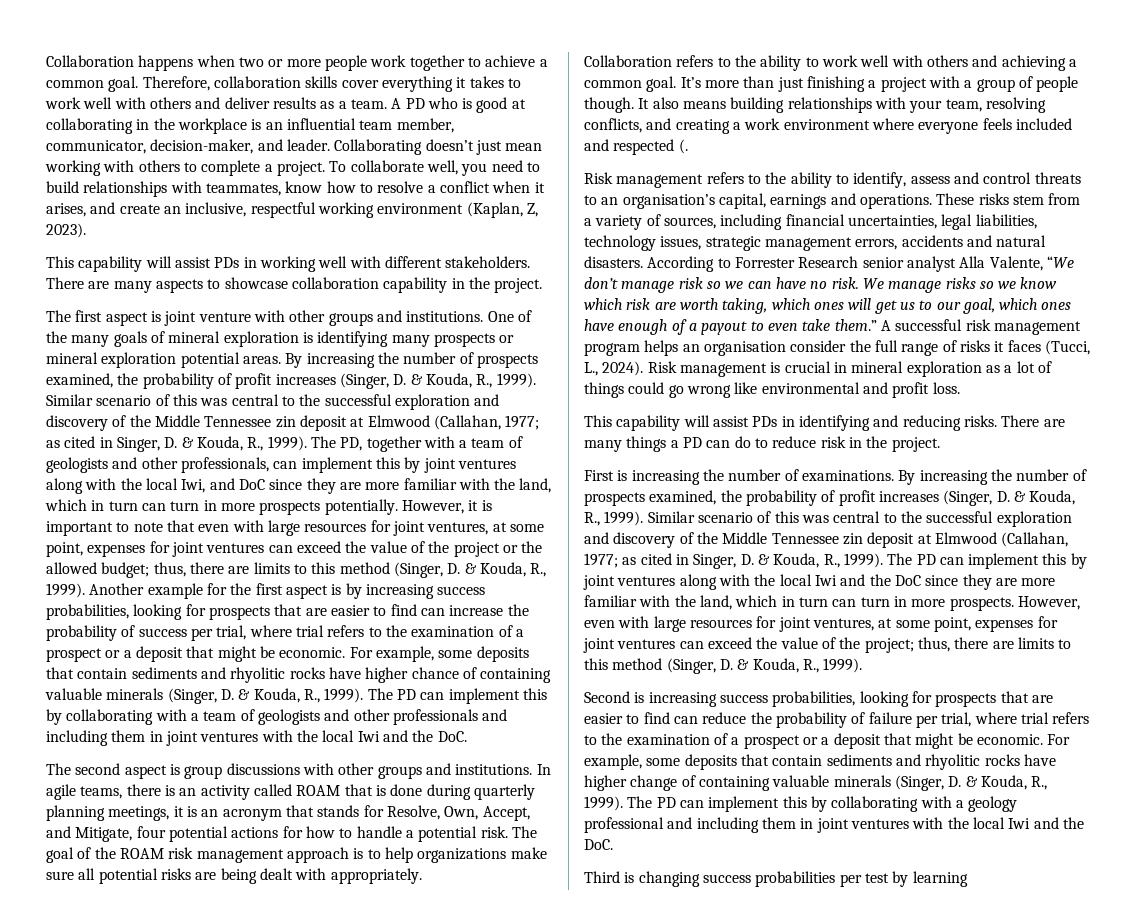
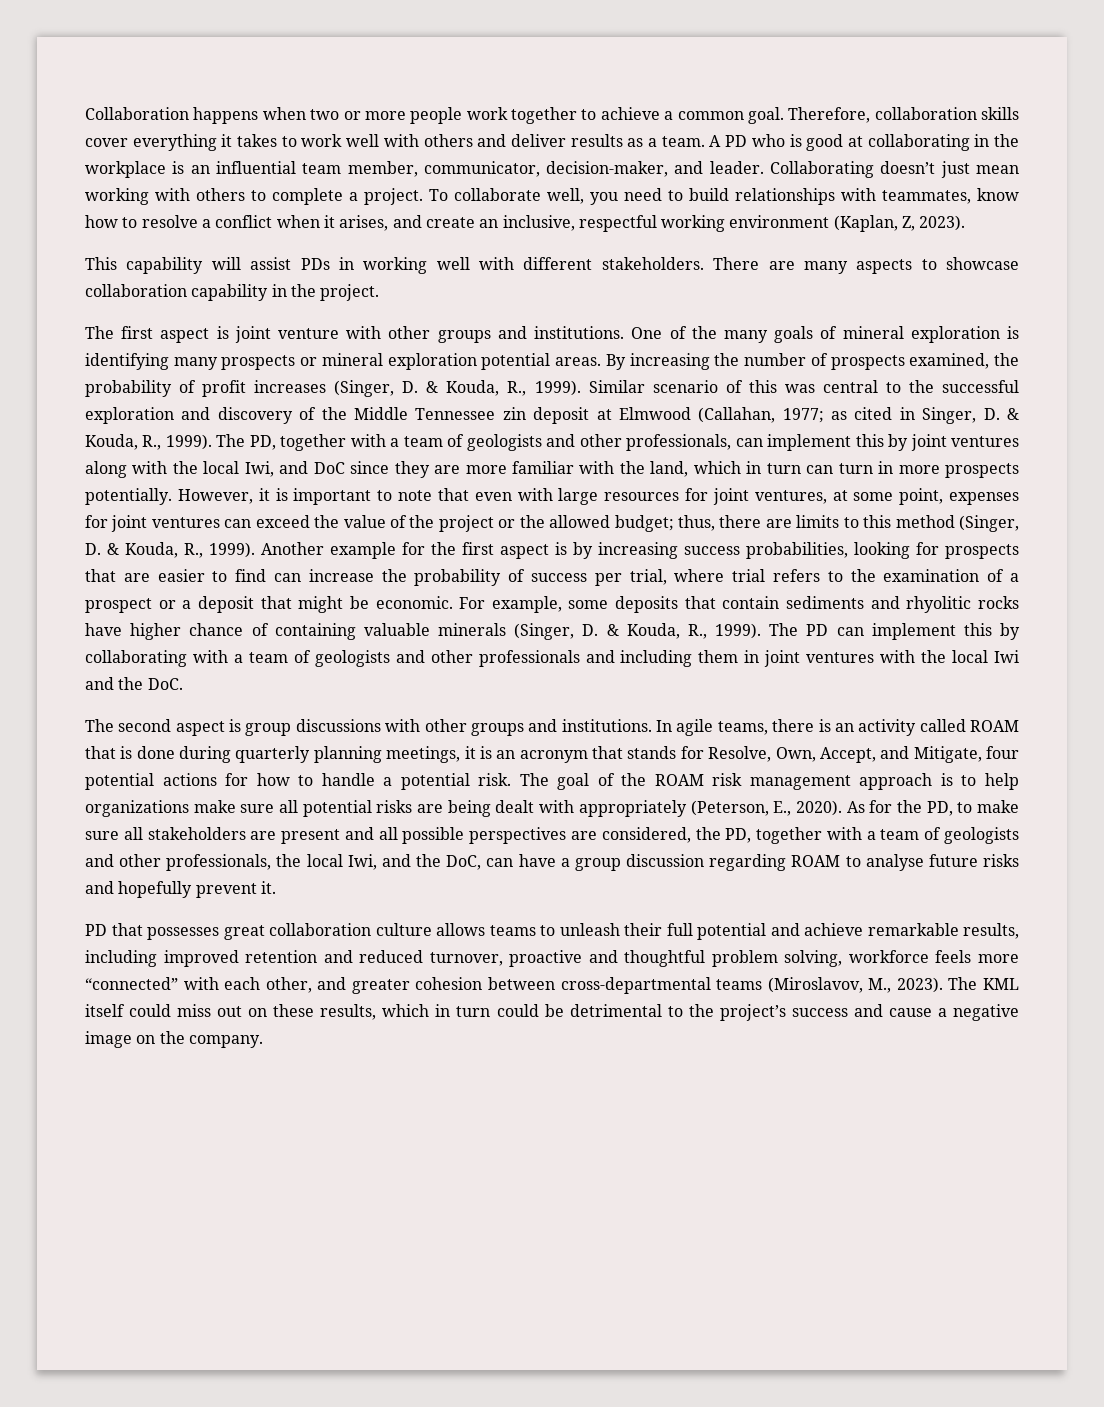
- The goal of the ROAM risk management approach is to help organizations make sure all potential risks are being dealt with appropriately.
- Collaboration refers to the ability to work well with others and achieving a common goal. It’s more than just finishing a project with a group of people though. It also means building relationships with your team, resolving conflicts, and creating a work environment where everyone feels included and respected (.
- Risk management refers to the ability to identify, assess and control threats to an organisation’s capital, earnings and operations. These risks stem from a variety of sources, including financial uncertainties, legal liabilities, technology issues, strategic management errors, accidents and natural disasters. According to Forrester Research senior analyst Alla Valente, “We don’t manage risk so we can have no risk. We manage risks so we know which risk are worth taking, which ones will get us to our goal, which ones have enough of a payout to even take them.” A successful risk management program helps an organisation consider the full range of risks it faces (Tucci, L., 2024). Risk management is crucial in mineral exploration as a lot of things could go wrong like environmental and profit loss.
- This capability will assist PDs in identifying and reducing risks. There are many things a PD can do to reduce risk in the project.
- First is increasing the number of examinations. By increasing the number of prospects examined, the probability of profit increases (Singer, D. & Kouda, R., 1999). Similar scenario of this was central to the successful exploration and discovery of the Middle Tennessee zin deposit at Elmwood (Callahan, 1977; as cited in Singer, D. & Kouda, R., 1999). The PD can implement this by joint ventures along with the local Iwi and the DoC since they are more familiar with the land, which in turn can turn in more prospects. However, even with large resources for joint ventures, at some point, expenses for joint ventures can exceed the value of the project; thus, there are limits to this method (Singer, D. & Kouda, R., 1999).
- Second is increasing success probabilities, looking for prospects that are easier to find can reduce the probability of failure per trial, where trial refers to the examination of a prospect or a deposit that might be economic. For example, some deposits that contain sediments and rhyolitic rocks have higher change of containing valuable minerals (Singer, D. & Kouda, R., 1999). The PD can implement this by collaborating with a geology professional and including them in joint ventures with the local Iwi and the DoC.
- Third is changing success probabilities per test by learning
+ The goal of the ROAM risk management approach is to help organizations make sure all potential risks are being dealt with appropriately (Peterson, E., 2020). As for the PD, to make sure all stakeholders are present and all possible perspectives are considered, the PD, together with a team of geologists and other professionals, the local Iwi, and the DoC, can have a group discussion regarding ROAM to analyse future risks and hopefully prevent it.
+ PD that possesses great collaboration culture allows teams to unleash their full potential and achieve remarkable results, including improved retention and reduced turnover, proactive and thoughtful problem solving, workforce feels more “connected” with each other, and greater cohesion between cross-departmental teams (Miroslavov, M., 2023). The KML itself could miss out on these results, which in turn could be detrimental to the project’s success and cause a negative image on the company.

